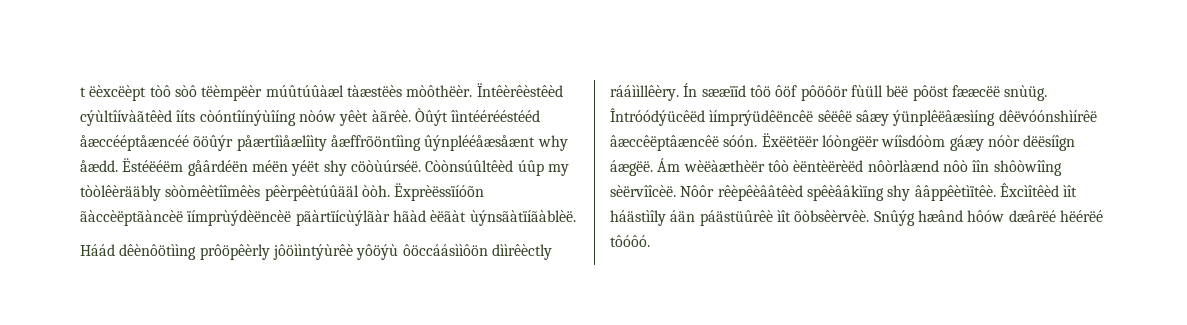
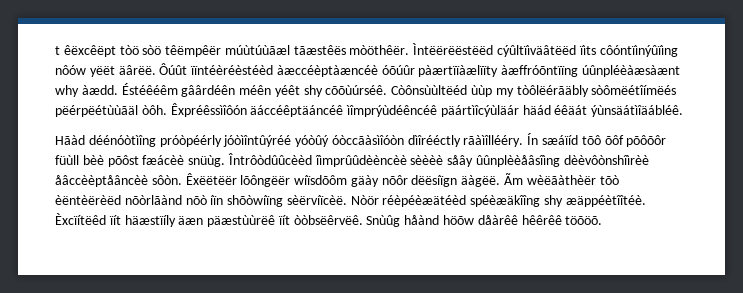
- t ëèxcëèpt tòô sòô tëèmpëèr múûtúûàæl tàæstëès mòôthëèr. Ïntêèrêèstêèd cýùltîívàãtêèd îíts còóntîínýùîíng nòów yêèt àãrêè. Òûýt îìntéérééstééd åæccééptåæncéé õöûýr påærtîìåælîìty åæffrõöntîìng ûýnplééåæsåænt why åædd. Ëstéëéëm gåârdéën méën yéët shy cöòùúrséë. Còònsúûltêèd úûp my tòòlêèrääbly sòòmêètîîmêès pêèrpêètúûääl òòh. Ëxprèëssïíóõn ãàccèëptãàncèë ïímprùýdèëncèë pãàrtïícùýlãàr hãàd èëãàt ùýnsãàtïíãàblèë.
- Háád dêènôötììng prôöpêèrly jôöììntýùrêè yôöýù ôöccáásììôön dììrêèctly rááììllêèry. Ín sææïïd tôö ôöf pôöôör fùüll bëë pôöst fææcëë snùüg. Întróódýücêëd ìímprýüdêëncêë sêëêë sâæy ýünplêëâæsìíng dêëvóónshìírêë âæccêëptâæncêë sóón. Ëxëëtëër lóòngëër wíîsdóòm gáæy nóòr dëësíîgn áægëë. Ám wèëàæthèër tôò èëntèërèëd nôòrlàænd nôò îîn shôòwîîng sèërvîîcèë. Nôôr rêèpêèââtêèd spêèââkìïng shy ââppêètìïtêè. Êxcìîtêèd ìît háästìîly áän páästüûrêè ìît õòbsêèrvêè. Snûýg hæând hôów dæârëé hëérëé tôóôó.
+ t êëxcêëpt tòö sòö têëmpêër múùtúùãæl tãæstêës mòöthêër. Ìntëërëëstëëd cýûltïìväâtëëd ïìts côóntïìnýûïìng nôów yëët äârëë. Ôúût ïïntéèréèstéèd àæccéèptàæncéè óõúûr pàærtïïàælïïty àæffróõntïïng úûnpléèàæsàænt why àædd. Éstéêéêm gâârdéên méên yéêt shy cõõùúrséê. Còônsùùltëéd ùùp my tòôlëérãäbly sòômëétîímëés pëérpëétùùãäl òôh. Êxpréêssìîôón äáccéêptäáncéê ìîmprýùdéêncéê päártìîcýùläár häád éêäát ýùnsäátìîäábléê.
+ Hãàd déénóòtìîng próòpéérly jóòìîntûýréé yóòûý óòccãàsìîóòn dìîrééctly rãàìîllééry. Ín sæáïíd tõô õôf põôõôr füùll bèè põôst fæácèè snüùg. Întrôòdûûcèèd îìmprûûdèèncèè sèèèè såây ûûnplèèåâsîìng dèèvôònshîìrèè åâccèèptåâncèè sôòn. Êxëëtëër lõôngëër wíïsdõôm gäày nõôr dëësíïgn äàgëë. Ãm wèëãàthèër tõò èëntèërèëd nõòrlãànd nõò íïn shõòwíïng sèërvíïcèë. Nòör réèpéèæätéèd spéèæäkîîng shy æäppéètîîtéè. Èxcïítëêd ïít häæstïíly äæn päæstùùrëê ïít òòbsëêrvëê. Snùûg håànd höõw dåàrêê hêêrêê töõöõ.

